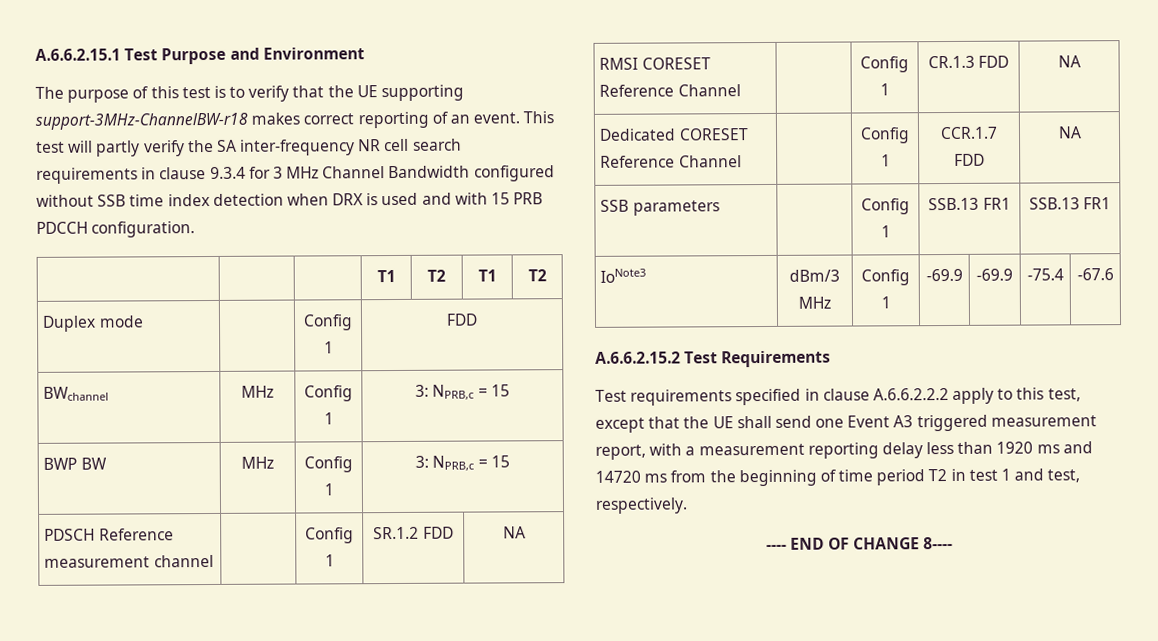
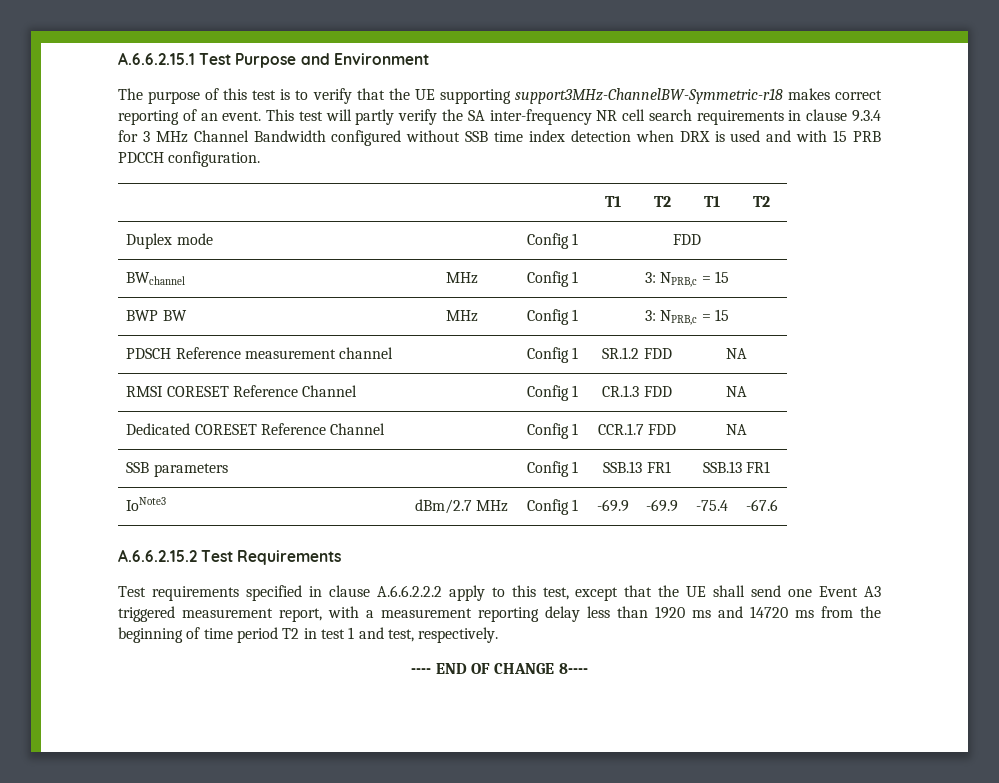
- The purpose of this test is to verify that the UE supporting support-3MHz-ChannelBW-r18 makes correct reporting of an event.
+ The purpose of this test is to verify that the UE supporting support3MHz-ChannelBW-Symmetric-r18 makes correct reporting of an event.
- IoNote3 | dBm/3 MHz | Config 1 | -69.9 | -69.9 | -75.4 | -67.6
+ IoNote3 | dBm/2.7 MHz | Config 1 | -69.9 | -69.9 | -75.4 | -67.6

